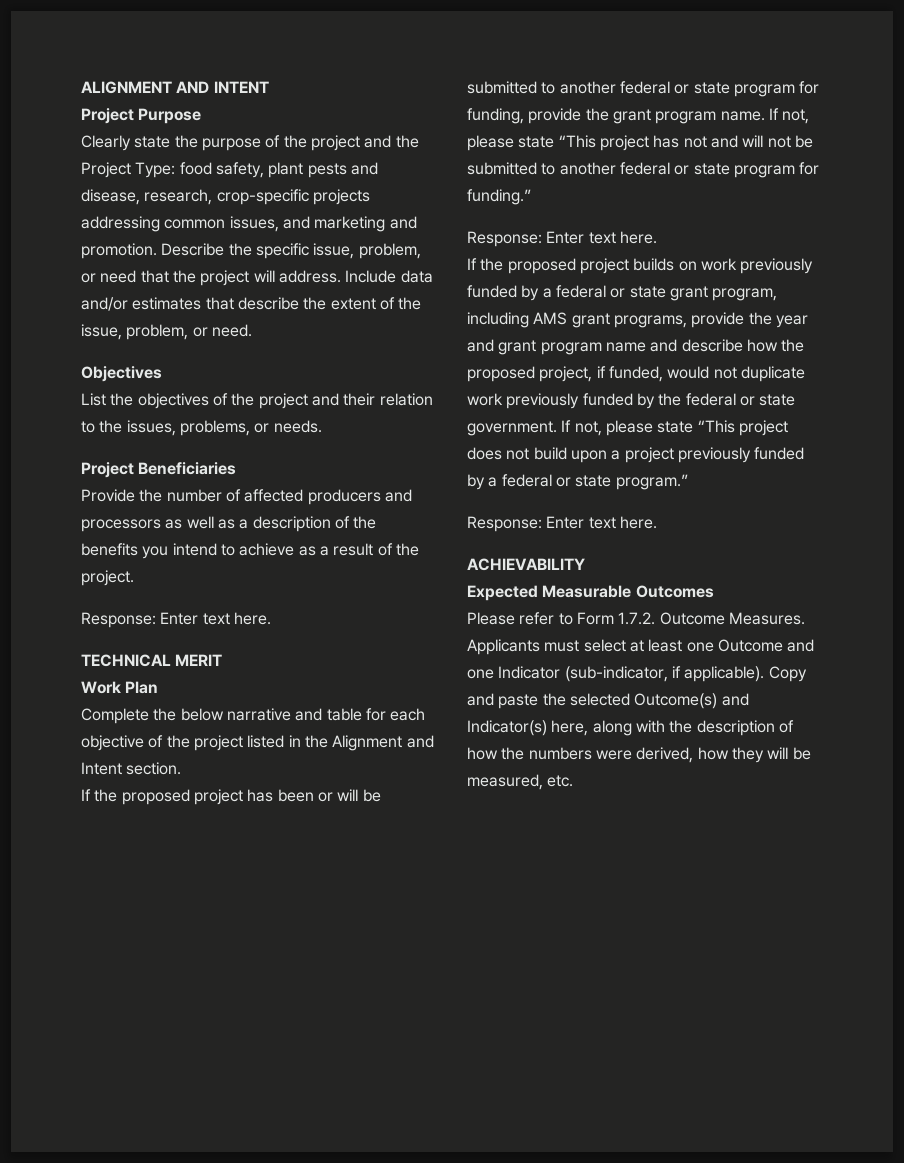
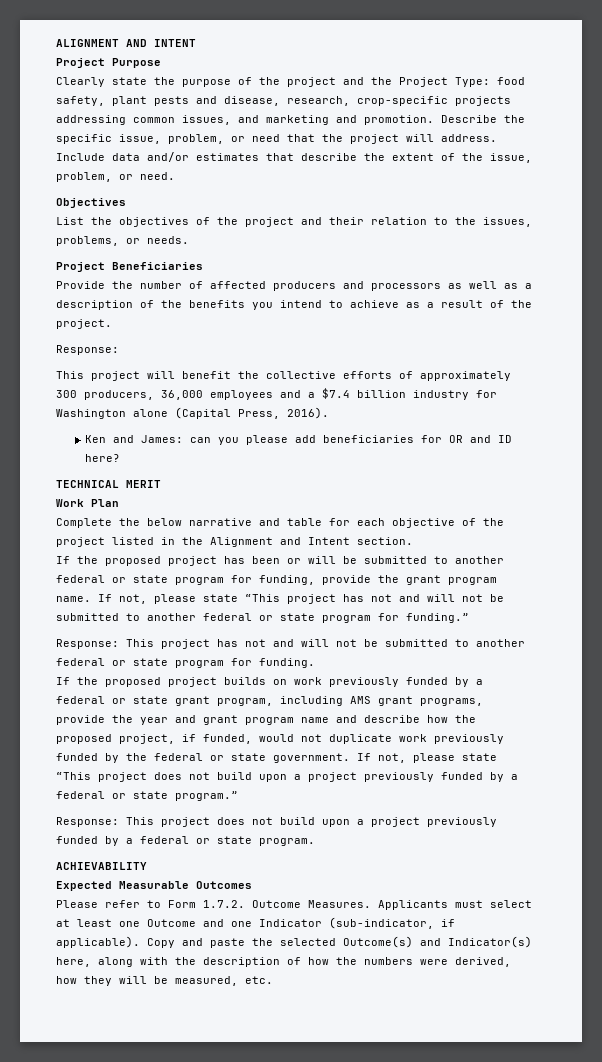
  Provide the number of affected producers and processors as well as a description of the benefits you intend to achieve as a result of the project.
- Response: Enter text here.
+ Response:
+ This project will benefit the collective efforts of approximately 300 producers, 36,000 employees and a $7.4 billion industry for Washington alone (Capital Press, 2016).
+ Ken and James: can you please add beneficiaries for OR and ID here?
  If not, please state “This project has not and will not be submitted to another federal or state program for funding.”
- Response: Enter text here.
+ Response: This project has not and will not be submitted to another federal or state program for funding.
  If not, please state “This project does not build upon a project previously funded by a federal or state program.”
- Response: Enter text here.
+ Response: This project does not build upon a project previously funded by a federal or state program.

